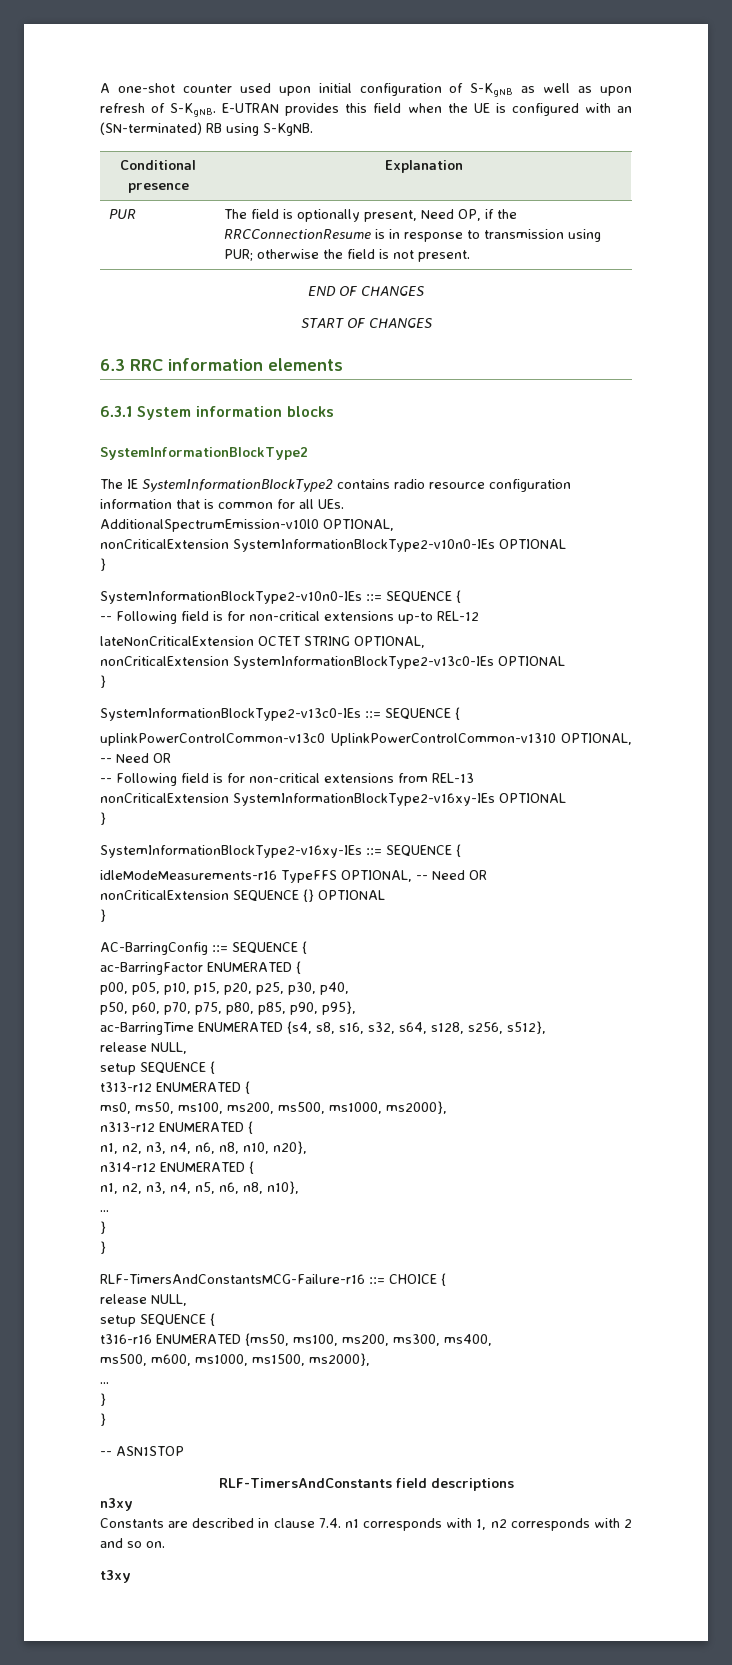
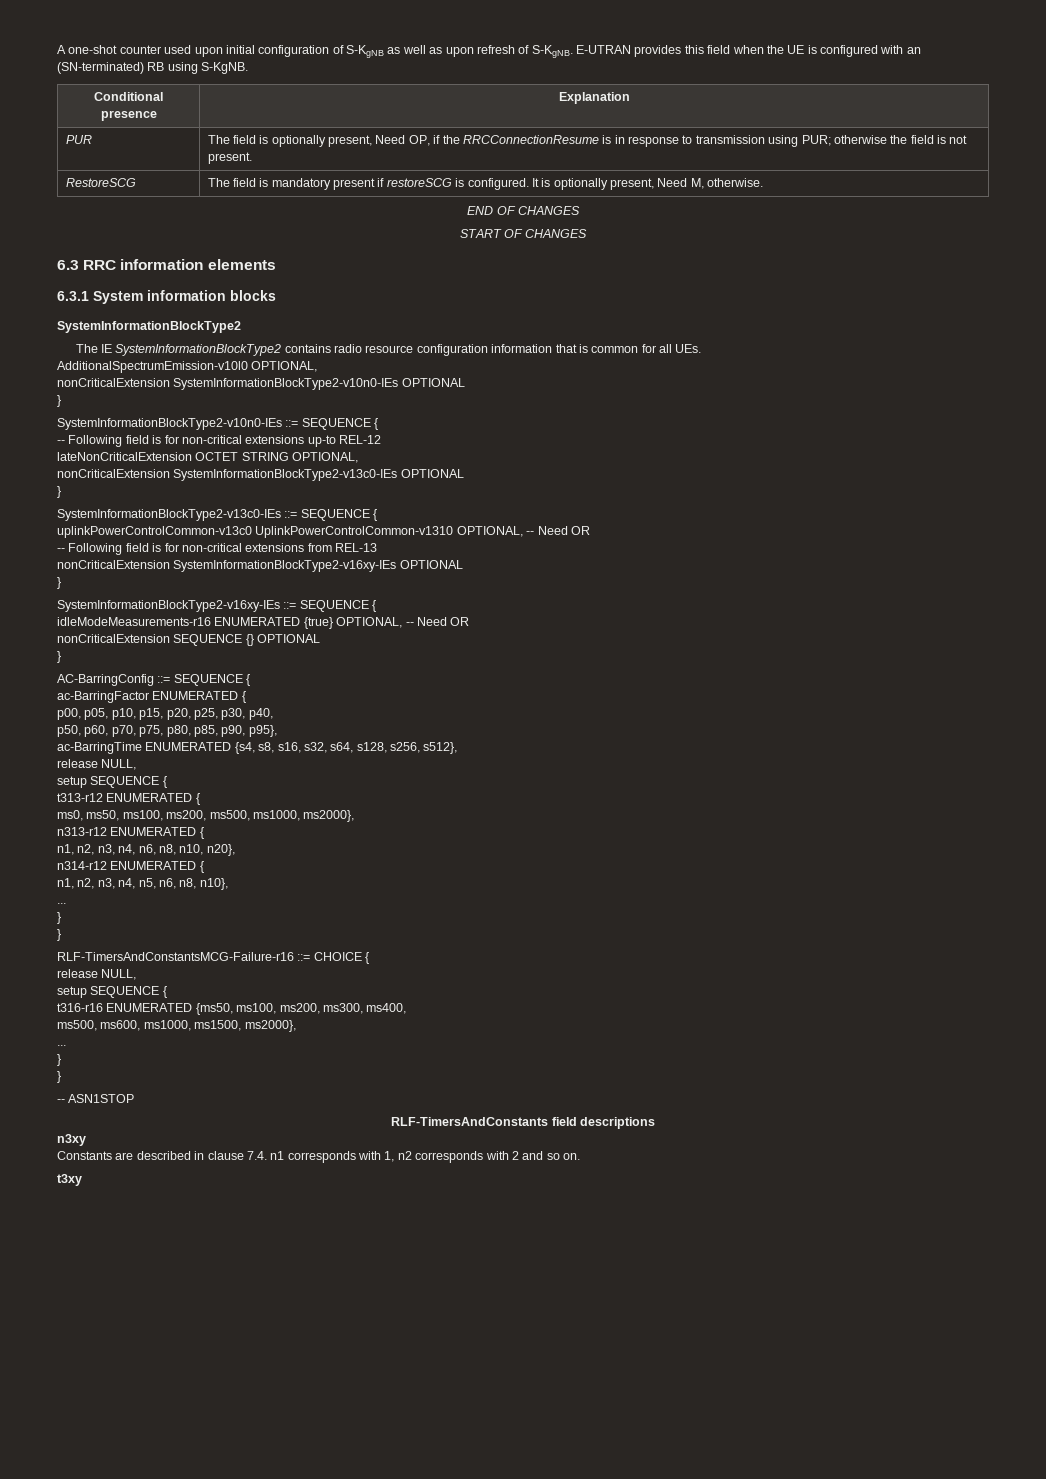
+ RestoreSCG | The field is mandatory present if restoreSCG is configured. It is optionally present, Need M, otherwise.
- idleModeMeasurements-r16 TypeFFS OPTIONAL, -- Need OR
+ idleModeMeasurements-r16 ENUMERATED {true} OPTIONAL, -- Need OR
- ms500, m600, ms1000, ms1500, ms2000},
+ ms500, ms600, ms1000, ms1500, ms2000},

